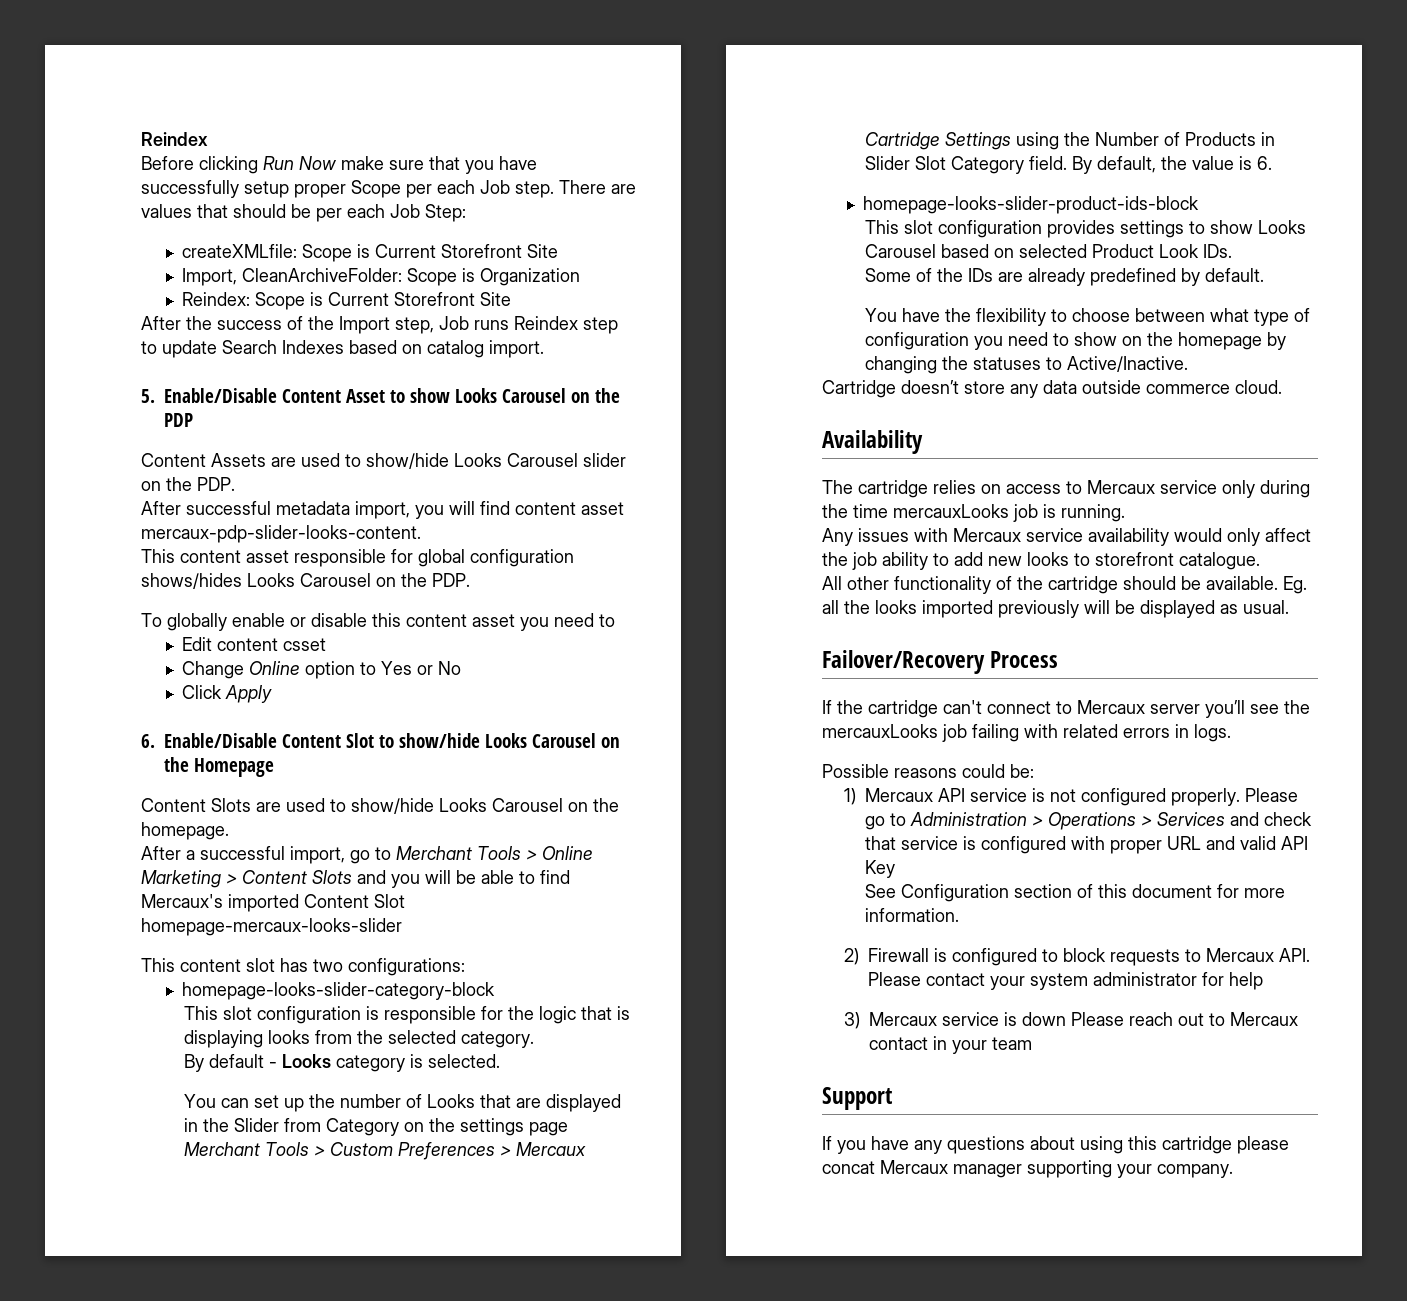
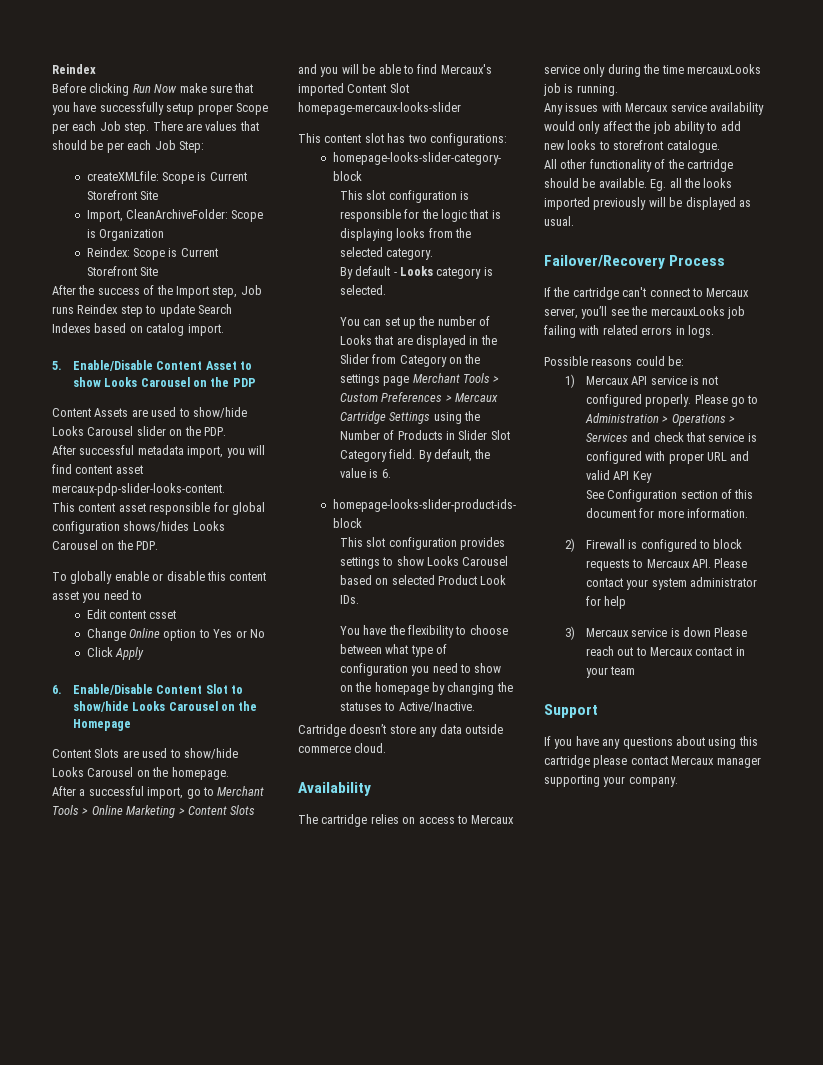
- Some of the IDs are already predefined by default.
- If the cartridge can't connect to Mercaux server you’ll see the mercauxLooks job failing with related errors in logs.
+ If the cartridge can't connect to Mercaux server, you’ll see the mercauxLooks job failing with related errors in logs.
- If you have any questions about using this cartridge please concat Mercaux manager supporting your company.
+ If you have any questions about using this cartridge please contact Mercaux manager supporting your company.

